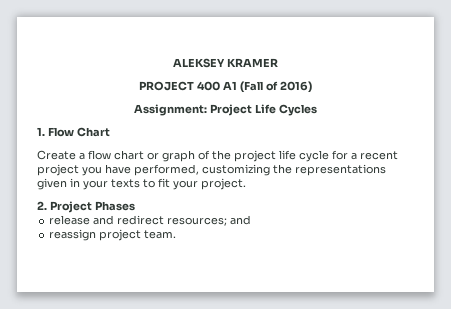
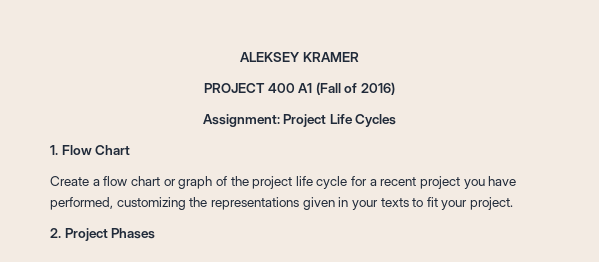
- release and redirect resources; and
- reassign project team.

